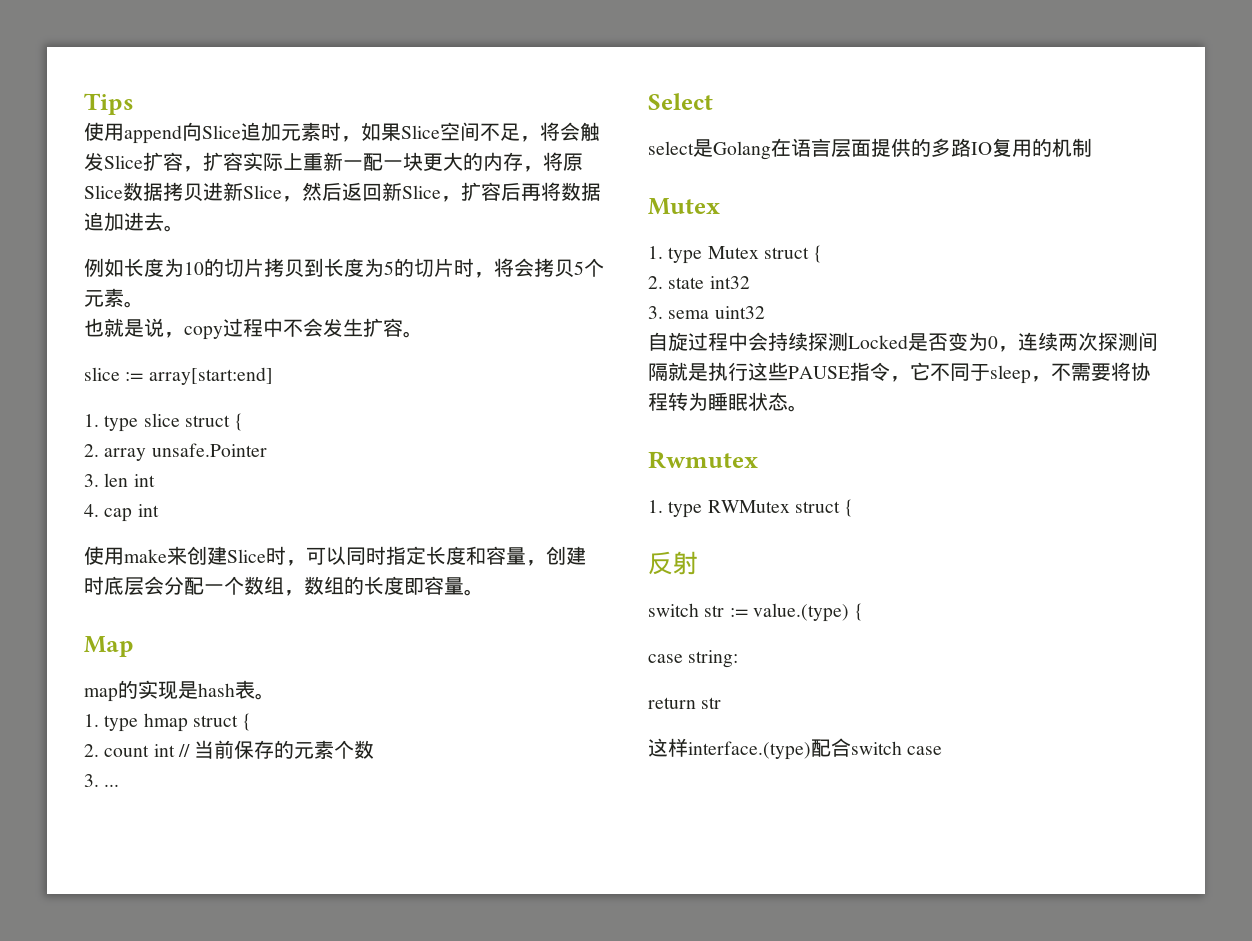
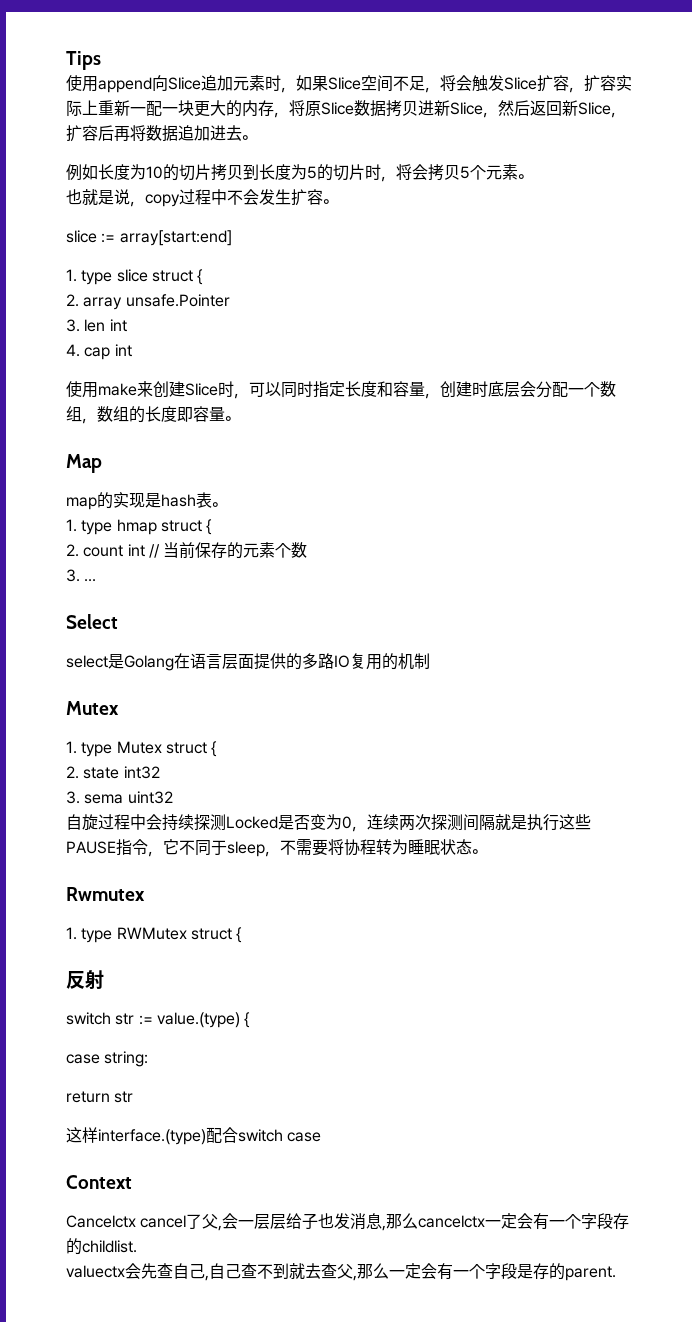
+ Context
+ Cancelctx cancel了父,会一层层给子也发消息,那么cancelctx一定会有一个字段存的childlist.
+ valuectx会先查自己,自己查不到就去查父,那么一定会有一个字段是存的parent.

